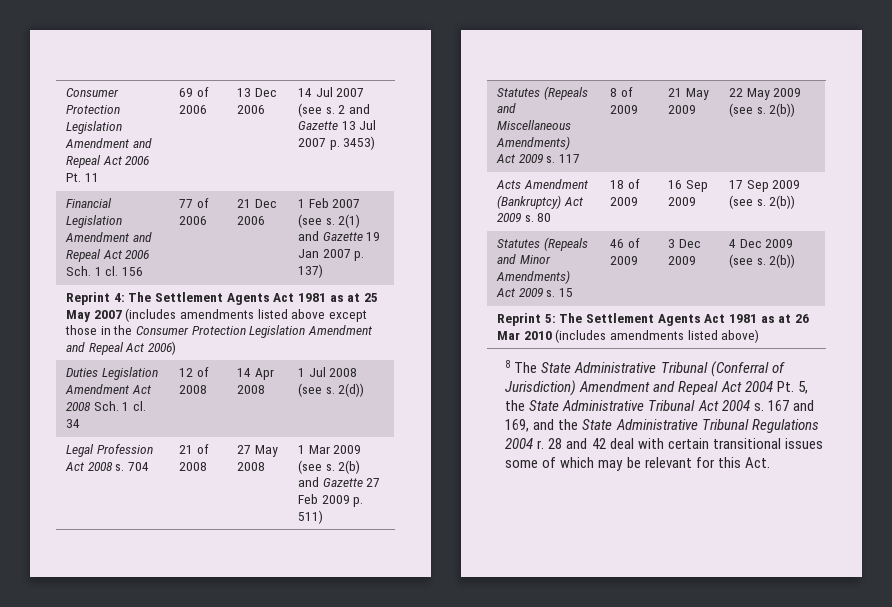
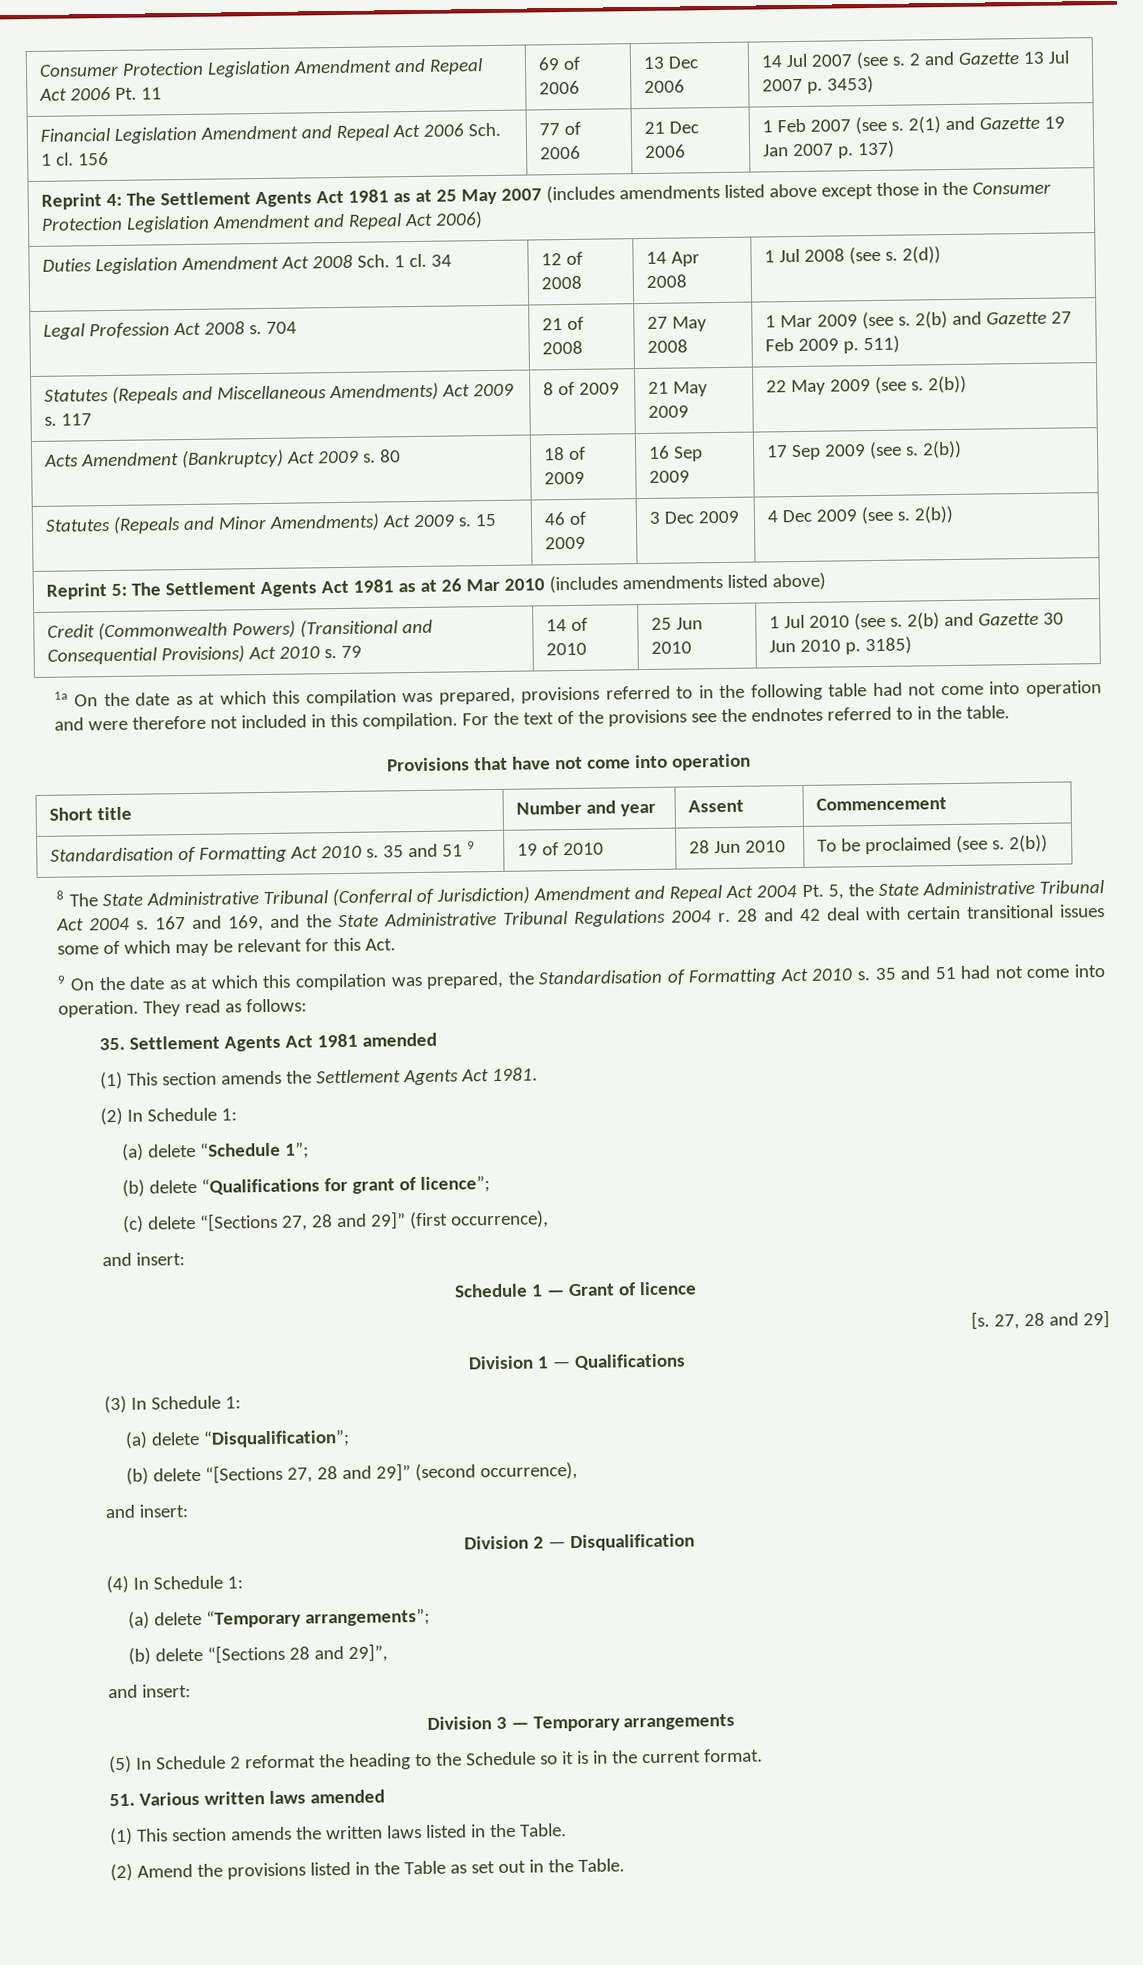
+ Credit (Commonwealth Powers) (Transitional and Consequential Provisions) Act 2010 s. 79 | 14 of 2010 | 25 Jun 2010 | 1 Jul 2010 (see s. 2(b) and Gazette 30 Jun 2010 p. 3185)
+ 1a On the date as at which this compilation was prepared, provisions referred to in the following table had not come into operation and were therefore not included in this compilation. For the text of the provisions see the endnotes referred to in the table.
+ Provisions that have not come into operation
+ Short title | Number and year | Assent | Commencement
+ Standardisation of Formatting Act 2010 s. 35 and 51 9 | 19 of 2010 | 28 Jun 2010 | To be proclaimed (see s. 2(b))
+ 9 On the date as at which this compilation was prepared, the Standardisation of Formatting Act 2010 s. 35 and 51 had not come into operation. They read as follows:
+ 35. Settlement Agents Act 1981 amended
+ (1) This section amends the Settlement Agents Act 1981.
+ (2) In Schedule 1:
+ (a) delete “Schedule 1”;
+ (b) delete “Qualifications for grant of licence”;
+ (c) delete “[Sections 27, 28 and 29]” (first occurrence),
+ and insert:
+ Schedule 1 — Grant of licence
+ [s. 27, 28 and 29]
+ Division 1 — Qualifications
+ (3) In Schedule 1:
+ (a) delete “Disqualification”;
+ (b) delete “[Sections 27, 28 and 29]” (second occurrence),
+ and insert:
+ Division 2 — Disqualification
+ (4) In Schedule 1:
+ (a) delete “Temporary arrangements”;
+ (b) delete “[Sections 28 and 29]”,
+ and insert:
+ Division 3 — Temporary arrangements
+ (5) In Schedule 2 reformat the heading to the Schedule so it is in the current format.
+ 51. Various written laws amended
+ (1) This section amends the written laws listed in the Table.
+ (2) Amend the provisions listed in the Table as set out in the Table.

